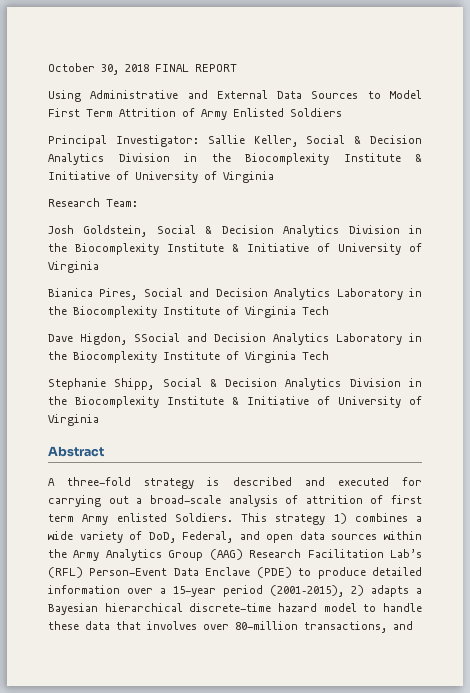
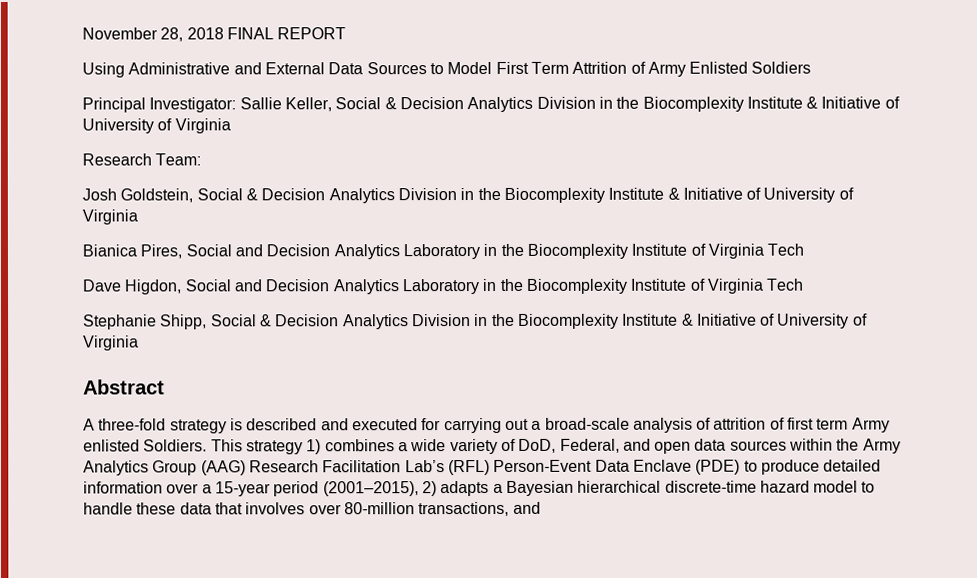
- October 30, 2018 FINAL REPORT
+ November 28, 2018 FINAL REPORT
- Dave Higdon, SSocial and Decision Analytics Laboratory in the Biocomplexity Institute of Virginia Tech
+ Dave Higdon, Social and Decision Analytics Laboratory in the Biocomplexity Institute of Virginia Tech

